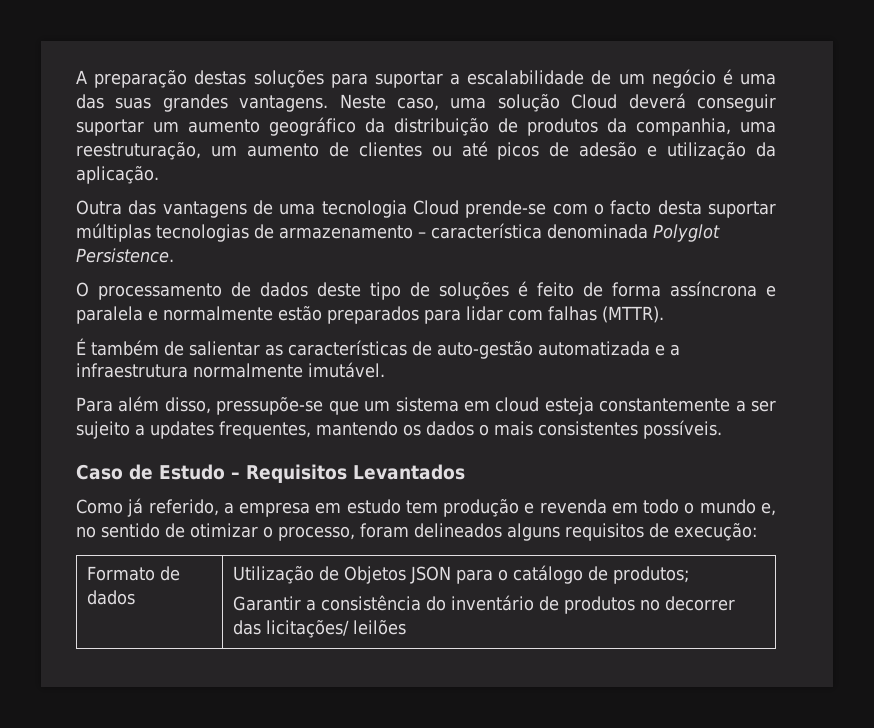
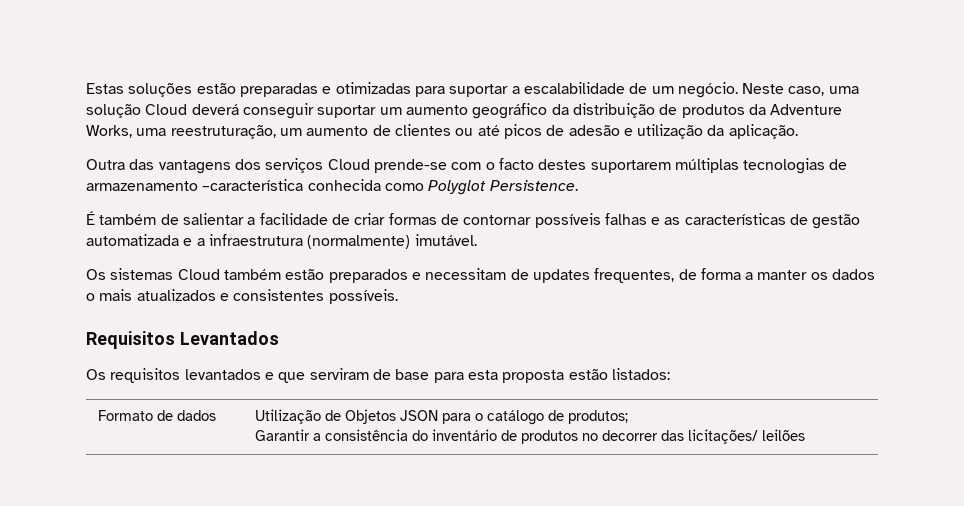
- A preparação destas soluções para suportar a escalabilidade de um negócio é uma das suas grandes vantagens.
+ Estas soluções estão preparadas e otimizadas para suportar a escalabilidade de um negócio.
- Neste caso, uma solução Cloud deverá conseguir suportar um aumento geográfico da distribuição de produtos da companhia, uma reestruturação, um aumento de clientes ou até picos de adesão e utilização da aplicação.
+ Neste caso, uma solução Cloud deverá conseguir suportar um aumento geográfico da distribuição de produtos da Adventure Works, uma reestruturação, um aumento de clientes ou até picos de adesão e utilização da aplicação.
- Outra das vantagens de uma tecnologia Cloud prende-se com o facto desta suportar múltiplas tecnologias de armazenamento – característica denominada Polyglot Persistence.
+ Outra das vantagens dos serviços Cloud prende-se com o facto destes suportarem múltiplas tecnologias de armazenamento –característica conhecida como Polyglot Persistence.
- O processamento de dados deste tipo de soluções é feito de forma assíncrona e paralela e normalmente estão preparados para lidar com falhas (MTTR).
- É também de salientar as características de auto-gestão automatizada e a infraestrutura normalmente imutável.
+ É também de salientar a facilidade de criar formas de contornar possíveis falhas e as características de gestão automatizada e a infraestrutura (normalmente) imutável.
- Para além disso, pressupõe-se que um sistema em cloud esteja constantemente a ser sujeito a updates frequentes, mantendo os dados o mais consistentes possíveis.
+ Os sistemas Cloud também estão preparados e necessitam de updates frequentes, de forma a manter os dados o mais atualizados e consistentes possíveis.
- Caso de Estudo – Requisitos Levantados
- Como já referido, a empresa em estudo tem produção e revenda em todo o mundo e, no sentido de otimizar o processo, foram delineados alguns requisitos de execução:
+ Requisitos Levantados
+ Os requisitos levantados e que serviram de base para esta proposta estão listados:

